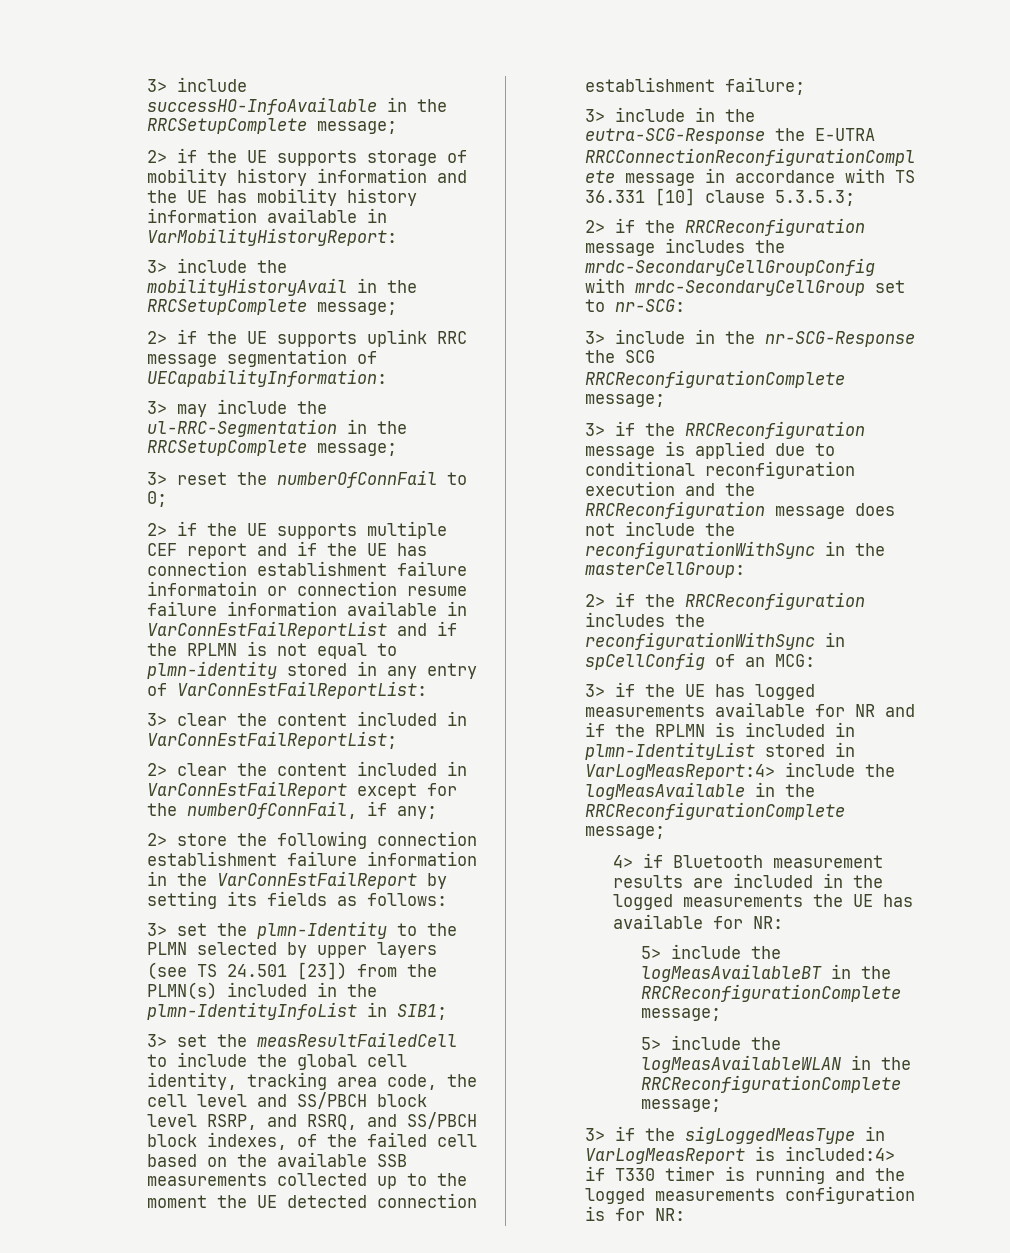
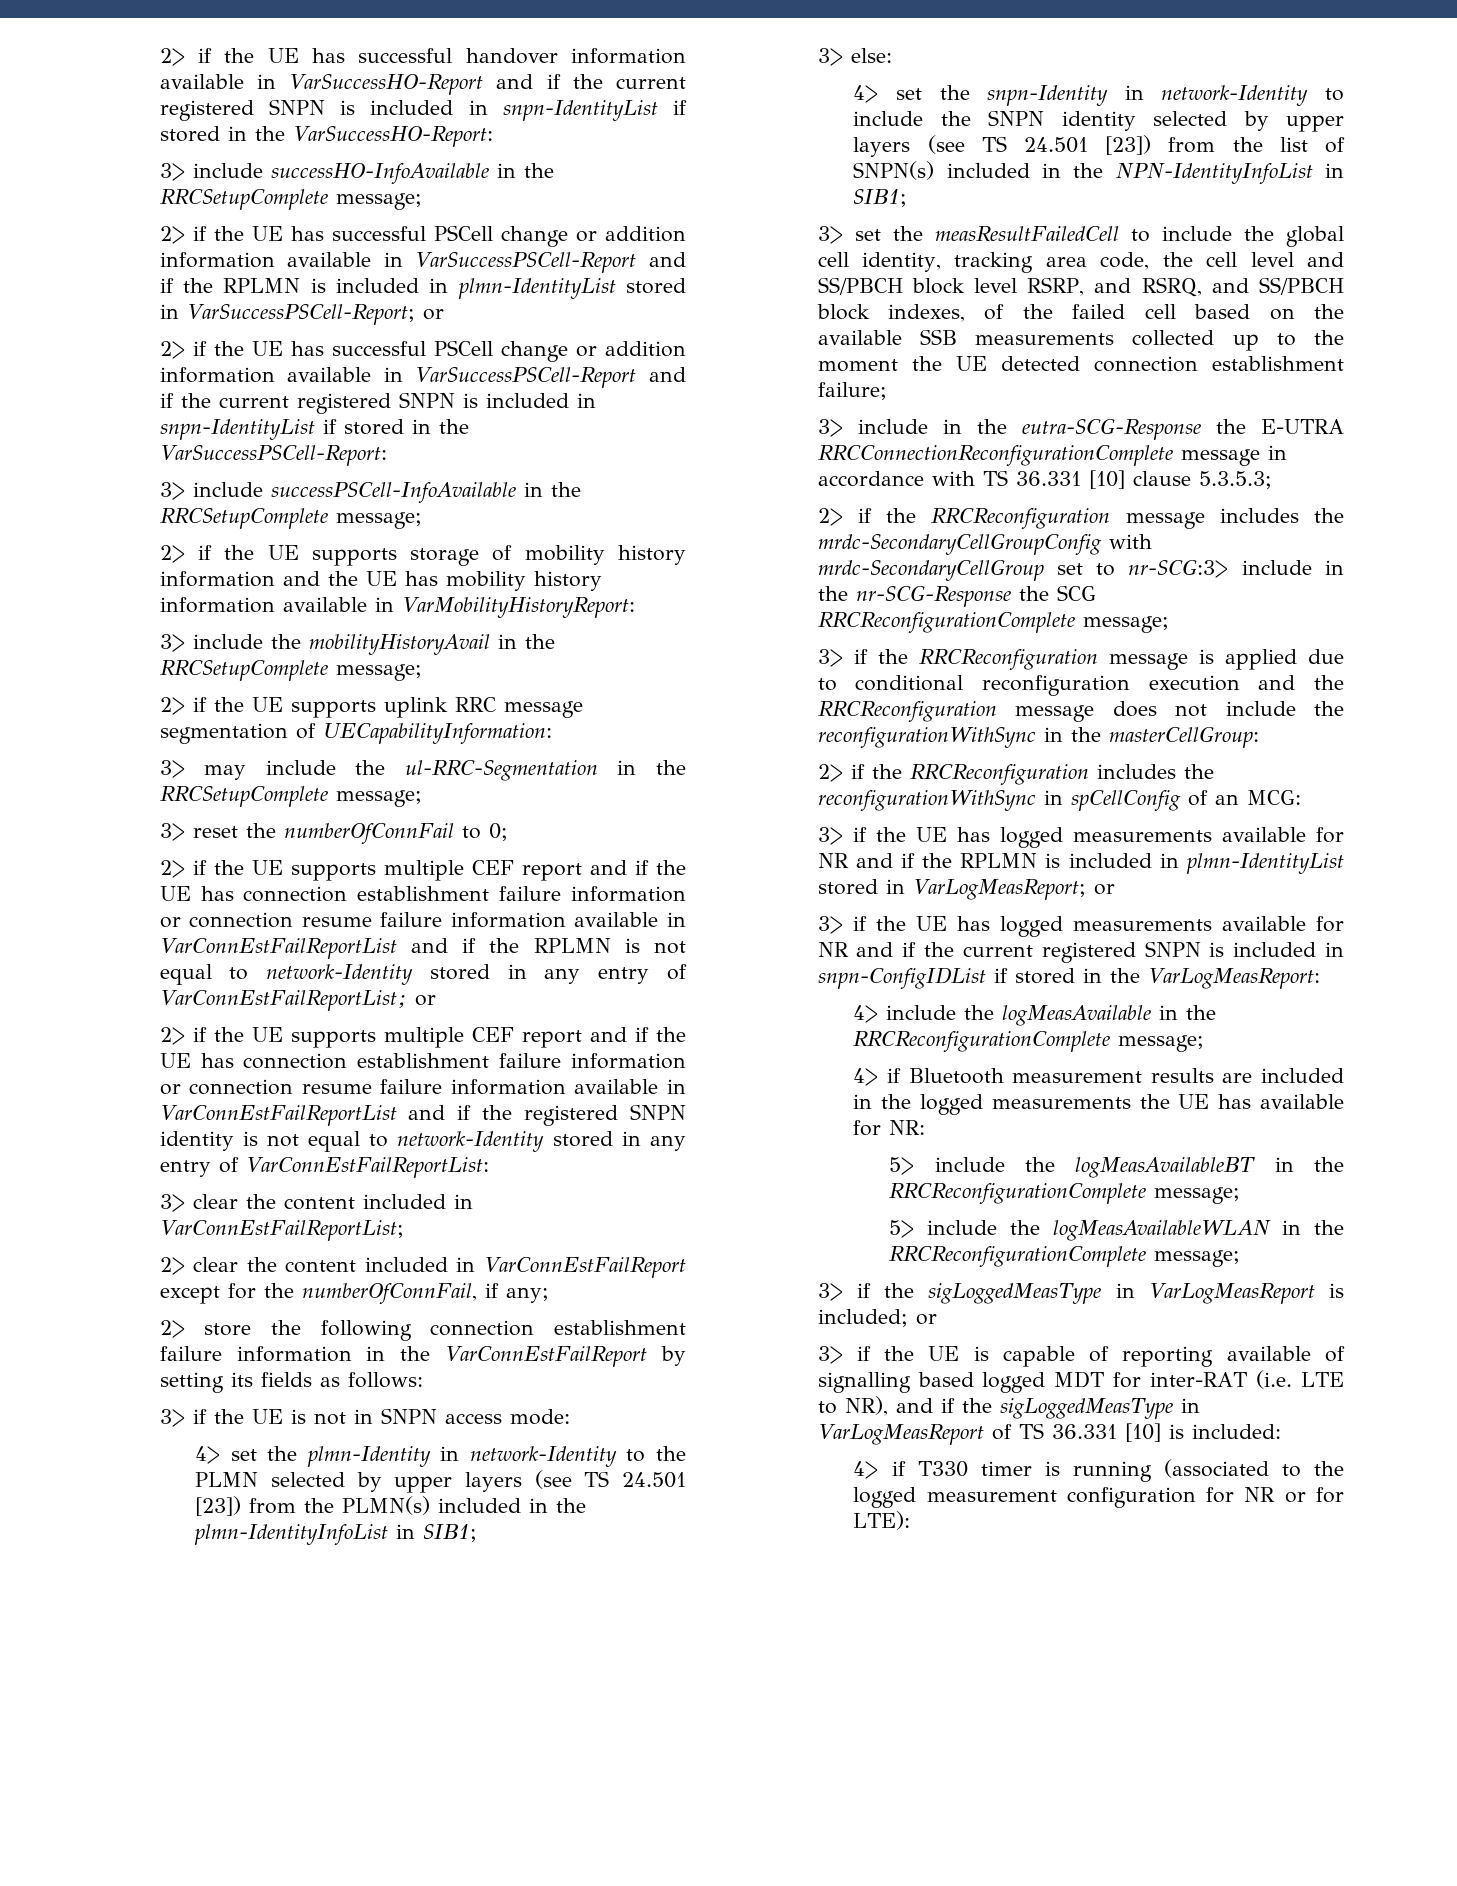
+ 2> if the UE has successful handover information available in VarSuccessHO-Report and if the current registered SNPN is included in snpn-IdentityList if stored in the VarSuccessHO-Report:
+ 2> if the UE has successful PSCell change or addition information available in VarSuccessPSCell-Report and if the RPLMN is included in plmn-IdentityList stored in VarSuccessPSCell-Report; or
+ 2> if the UE has successful PSCell change or addition information available in VarSuccessPSCell-Report and if the current registered SNPN is included in snpn-IdentityList if stored in the VarSuccessPSCell-Report:
+ 3> include successPSCell-InfoAvailable in the RRCSetupComplete message;
- 2> if the UE supports multiple CEF report and if the UE has connection establishment failure informatoin or connection resume failure information available in VarConnEstFailReportList and if the RPLMN is not equal to plmn-identity stored in any entry of VarConnEstFailReportList:
+ 2> if the UE supports multiple CEF report and if the UE has connection establishment failure information or connection resume failure information available in VarConnEstFailReportList and if the RPLMN is not equal to network-Identity stored in any entry of VarConnEstFailReportList; or
+ 2> if the UE supports multiple CEF report and if the UE has connection establishment failure information or connection resume failure information available in VarConnEstFailReportList and if the registered SNPN identity is not equal to network-Identity stored in any entry of VarConnEstFailReportList:
- 3> set the plmn-Identity to the PLMN selected by upper layers (see TS 24.501 [23]) from the PLMN(s) included in the plmn-IdentityInfoList in SIB1;
+ 3> if the UE is not in SNPN access mode:
+ 4> set the plmn-Identity in network-Identity to the PLMN selected by upper layers (see TS 24.501 [23]) from the PLMN(s) included in the plmn-IdentityInfoList in SIB1;
+ 3> else:
+ 4> set the snpn-Identity in network-Identity to include the SNPN identity selected by upper layers (see TS 24.501 [23]) from the list of SNPN(s) included in the NPN-IdentityInfoList in SIB1;
- 2> if the RRCReconfiguration message includes the mrdc-SecondaryCellGroupConfig with mrdc-SecondaryCellGroup set to nr-SCG:
- 3> include in the nr-SCG-Response the SCG RRCReconfigurationComplete message;
+ 2> if the RRCReconfiguration message includes the mrdc-SecondaryCellGroupConfig with mrdc-SecondaryCellGroup set to nr-SCG:3> include in the nr-SCG-Response the SCG RRCReconfigurationComplete message;
- 3> if the UE has logged measurements available for NR and if the RPLMN is included in plmn-IdentityList stored in VarLogMeasReport:4> include the logMeasAvailable in the RRCReconfigurationComplete message;
+ 3> if the UE has logged measurements available for NR and if the RPLMN is included in plmn-IdentityList stored in VarLogMeasReport; or
+ 3> if the UE has logged measurements available for NR and if the current registered SNPN is included in snpn-ConfigIDList if stored in the VarLogMeasReport:
+ 4> include the logMeasAvailable in the RRCReconfigurationComplete message;
- 3> if the sigLoggedMeasType in VarLogMeasReport is included:4> if T330 timer is running and the logged measurements configuration is for NR:
+ 3> if the sigLoggedMeasType in VarLogMeasReport is included; or
+ 3> if the UE is capable of reporting available of signalling based logged MDT for inter-RAT (i.e. LTE to NR), and if the sigLoggedMeasType in VarLogMeasReport of TS 36.331 [10] is included:
+ 4> if T330 timer is running (associated to the logged measurement configuration for NR or for LTE):

